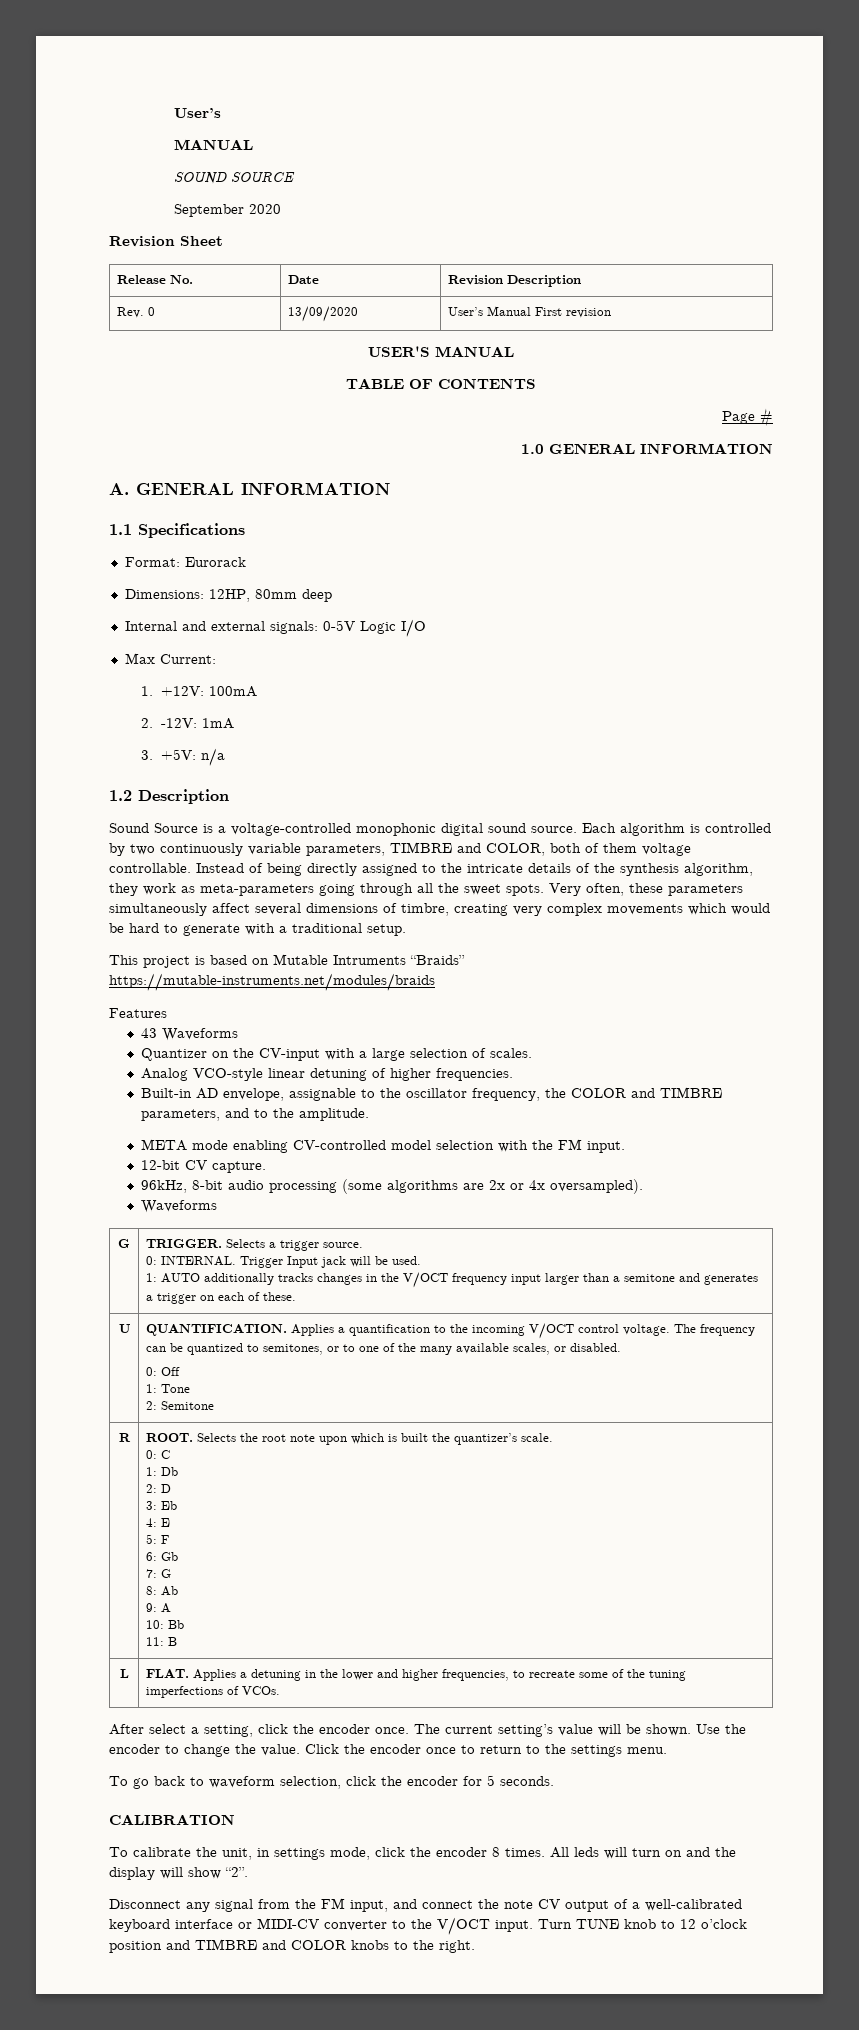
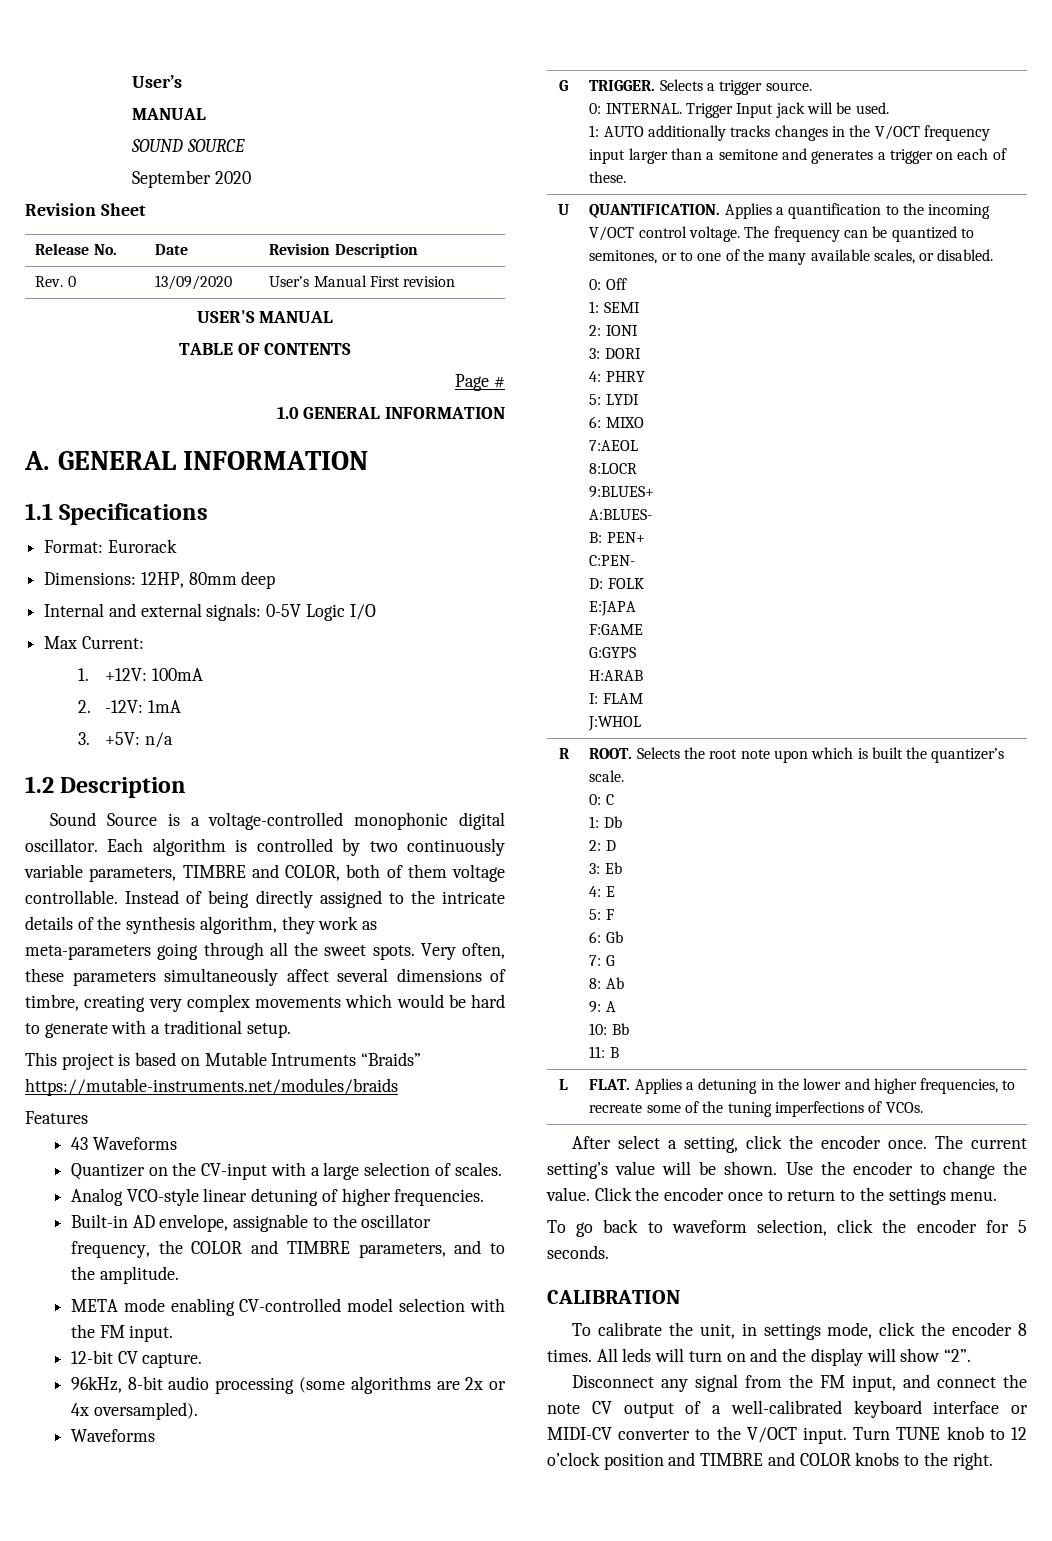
- Sound Source is a voltage-controlled monophonic digital sound source.
+ Sound Source is a voltage-controlled monophonic digital oscillator.
- 1: Tone
- 2: Semitone
+ 1: SEMI
+ 2: IONI
+ 3: DORI
+ 4: PHRY
+ 5: LYDI
+ 6: MIXO
+ 7:AEOL
+ 8:LOCR
+ 9:BLUES+
+ A:BLUES-
+ B: PEN+
+ C:PEN-
+ D: FOLK
+ E:JAPA
+ F:GAME
+ G:GYPS
+ H:ARAB
+ I: FLAM
+ J:WHOL

